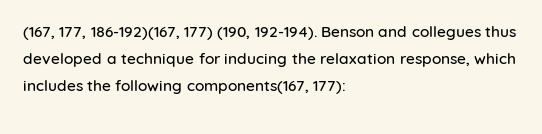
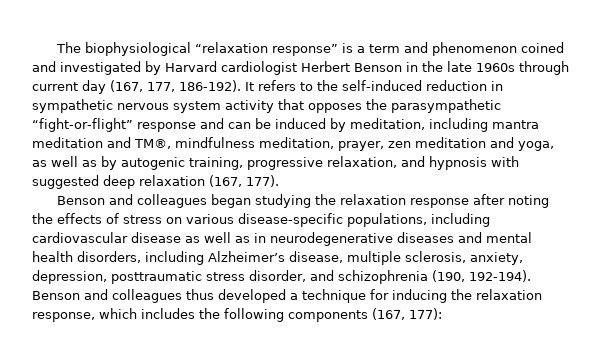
- (167, 177, 186-192)(167, 177) (190, 192-194).
+ The biophysiological “relaxation response” is a term and phenomenon coined and investigated by Harvard cardiologist Herbert Benson in the late 1960s through current day (167, 177, 186-192). It refers to the self-induced reduction in sympathetic nervous system activity that opposes the parasympathetic “fight-or-flight” response and can be induced by meditation, including mantra meditation and TM®, mindfulness meditation, prayer, zen meditation and yoga, as well as by autogenic training, progressive relaxation, and hypnosis with suggested deep relaxation (167, 177).
+ Benson and colleagues began studying the relaxation response after noting the effects of stress on various disease-specific populations, including cardiovascular disease as well as in neurodegenerative diseases and mental health disorders, including Alzheimer’s disease, multiple sclerosis, anxiety, depression, posttraumatic stress disorder, and schizophrenia (190, 192-194).
- Benson and collegues thus developed a technique for inducing the relaxation response, which includes the following components(167, 177):
+ Benson and colleagues thus developed a technique for inducing the relaxation response, which includes the following components (167, 177):

